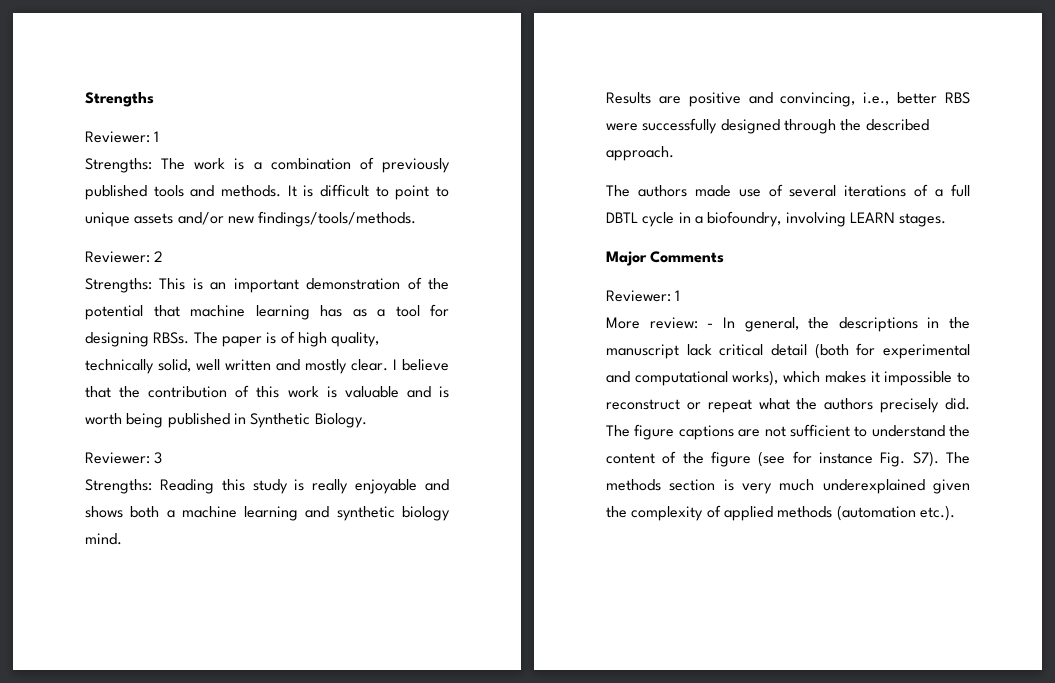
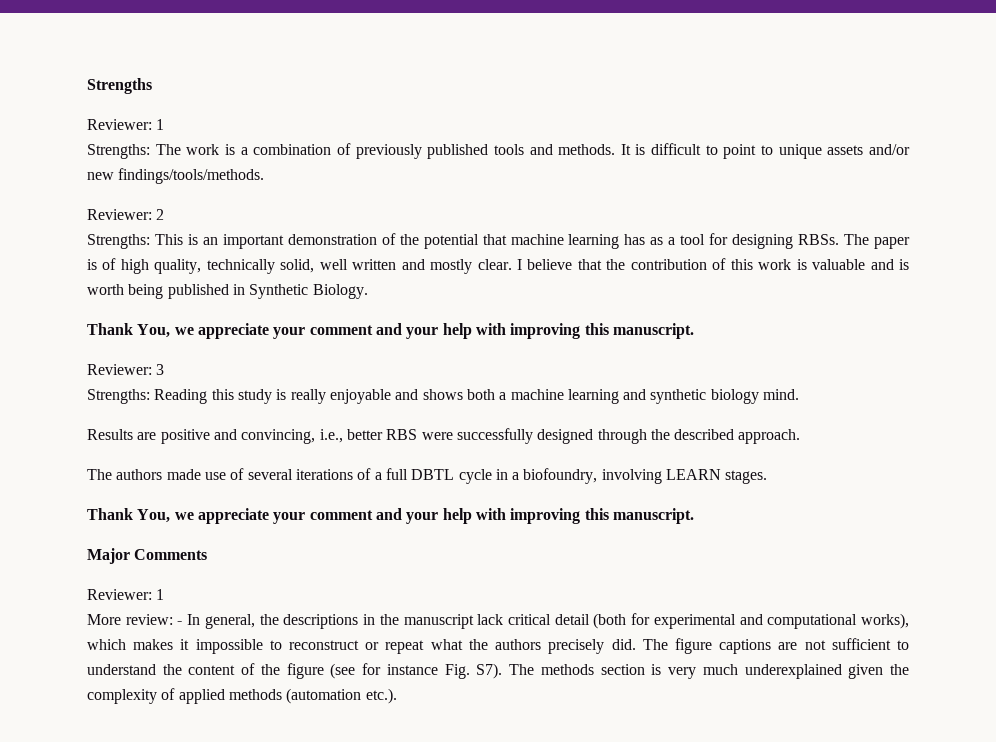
  I believe that the contribution of this work is valuable and is worth being published in Synthetic Biology.
+ Thank You, we appreciate your comment and your help with improving this manuscript.
  The authors made use of several iterations of a full DBTL cycle in a biofoundry, involving LEARN stages.
+ Thank You, we appreciate your comment and your help with improving this manuscript.

